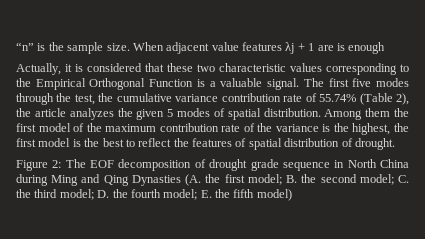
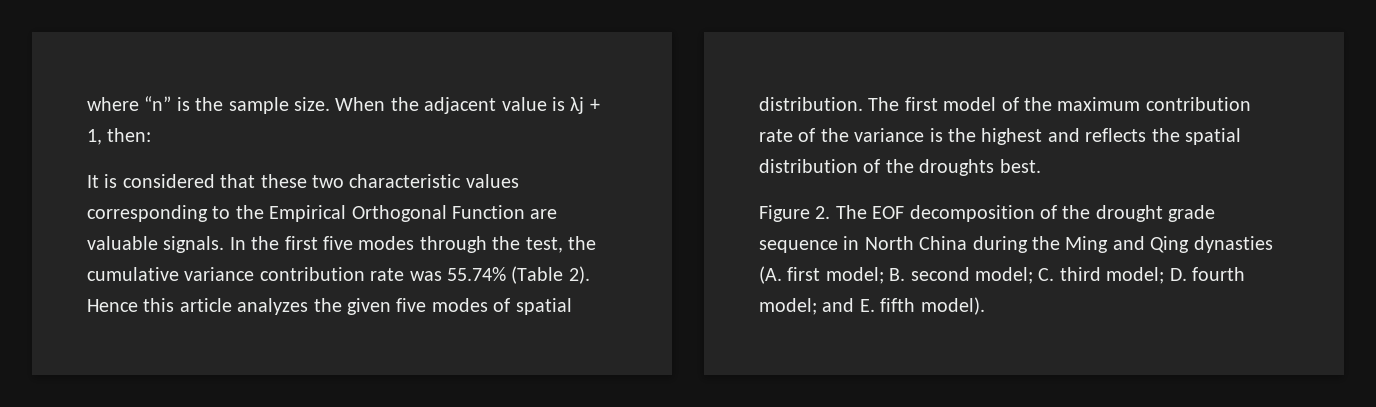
- “n” is the sample size.
+ where “n” is the sample size.
- When adjacent value features λj + 1 are is enough
- Actually, it is considered that these two characteristic values corresponding to the Empirical Orthogonal Function is a valuable signal. The first five modes through the test, the cumulative variance contribution rate of 55.74% (Table 2), the article analyzes the given 5 modes of spatial distribution.
+ When the adjacent value is λj + 1, then:
+ It is considered that these two characteristic values corresponding to the Empirical Orthogonal Function are valuable signals. In the first five modes through the test, the cumulative variance contribution rate was 55.74% (Table 2). Hence this article analyzes the given five modes of spatial distribution.
- Among them the first model of the maximum contribution rate of the variance is the highest, the first model is the best to reflect the features of spatial distribution of drought.
+ The first model of the maximum contribution rate of the variance is the highest and reflects the spatial distribution of the droughts best.
- Figure 2: The EOF decomposition of drought grade sequence in North China during Ming and Qing Dynasties (A. the first model; B. the second model; C. the third model; D. the fourth model; E. the fifth model)
+ Figure 2. The EOF decomposition of the drought grade sequence in North China during the Ming and Qing dynasties (A. first model; B. second model; C. third model; D. fourth model; and E. fifth model).

